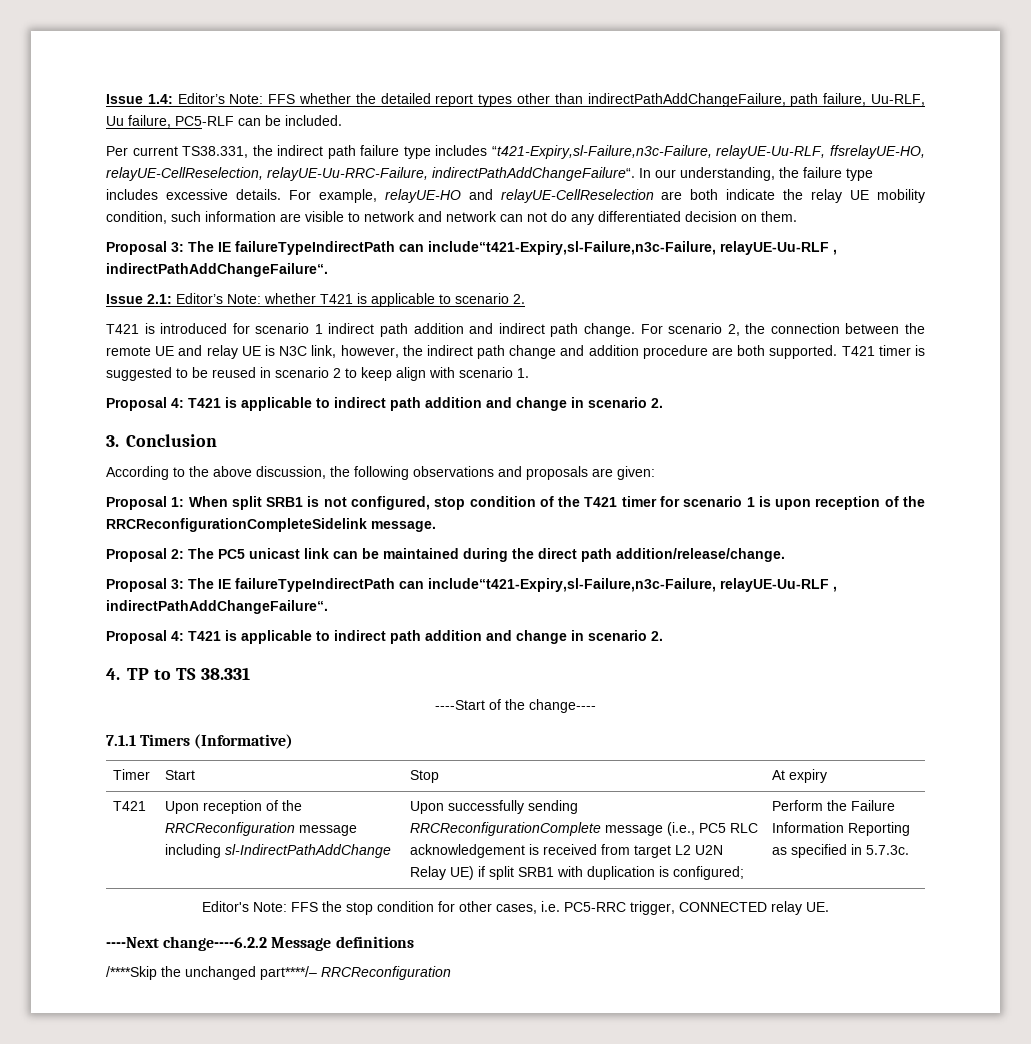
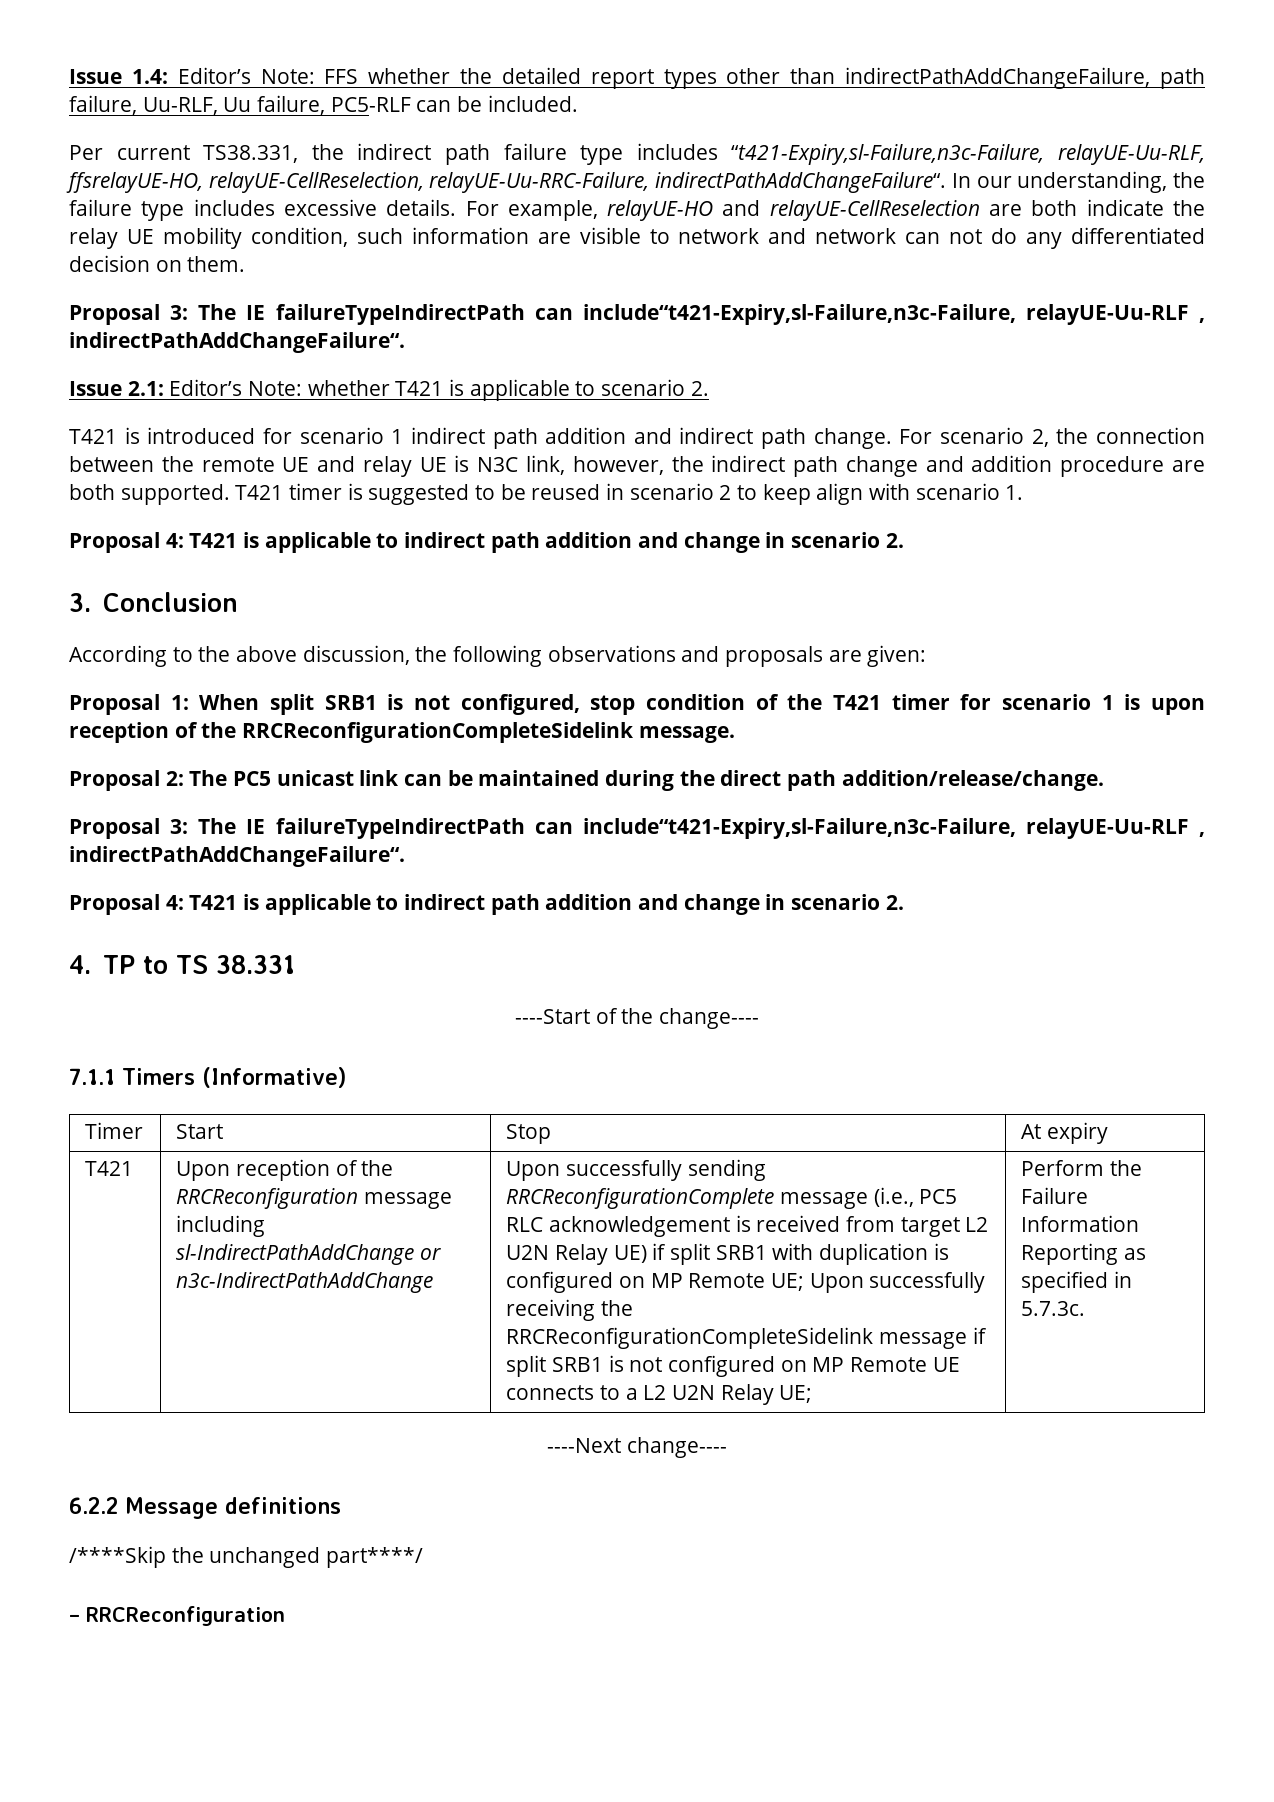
- Upon reception of the RRCReconfiguration message including sl-IndirectPathAddChange
+ Upon reception of the RRCReconfiguration message including sl-IndirectPathAddChange or n3c-IndirectPathAddChange
- Upon successfully sending RRCReconfigurationComplete message (i.e., PC5 RLC acknowledgement is received from target L2 U2N Relay UE) if split SRB1 with duplication is configured;
+ Upon successfully sending RRCReconfigurationComplete message (i.e., PC5 RLC acknowledgement is received from target L2 U2N Relay UE) if split SRB1 with duplication is configured on MP Remote UE; Upon successfully receiving the RRCReconfigurationCompleteSidelink message if split SRB1 is not configured on MP Remote UE connects to a L2 U2N Relay UE;
- Editor's Note: FFS the stop condition for other cases, i.e. PC5-RRC trigger, CONNECTED relay UE.
- ----Next change----6.2.2 Message definitions
+ ----Next change----
+ 6.2.2 Message definitions
- /****Skip the unchanged part****/– RRCReconfiguration
+ /****Skip the unchanged part****/
+ – RRCReconfiguration

